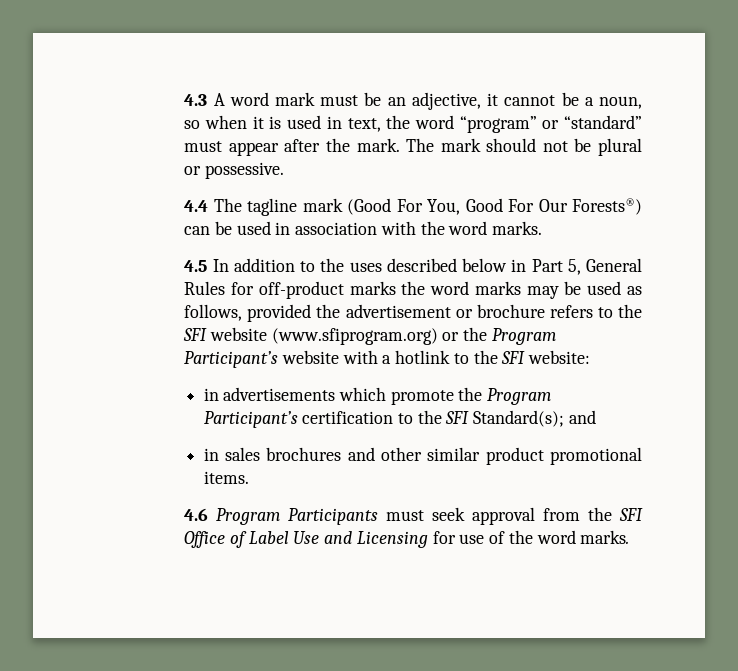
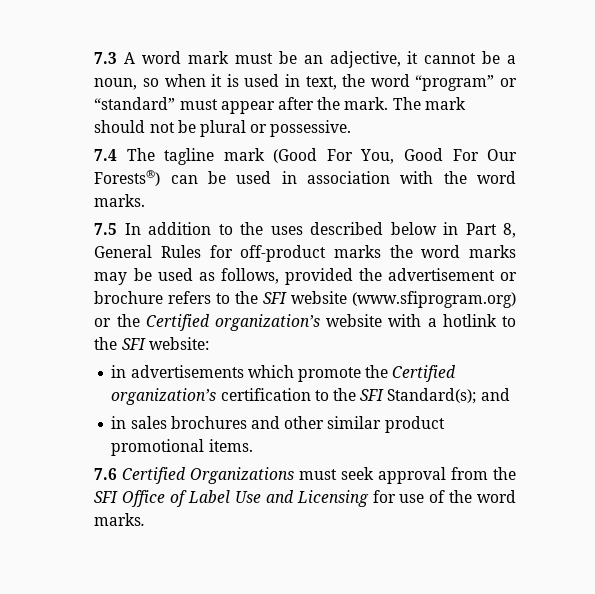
- 4.3 A word mark must be an adjective, it cannot be a noun, so when it is used in text, the word “program” or “standard” must appear after the mark.
+ 7.3 A word mark must be an adjective, it cannot be a noun, so when it is used in text, the word “program” or “standard” must appear after the mark.
- 4.4 The tagline mark (Good For You, Good For Our Forests®) can be used in association with the word marks.
+ 7.4 The tagline mark (Good For You, Good For Our Forests®) can be used in association with the word marks.
- 4.5 In addition to the uses described below in Part 5, General Rules for off-product marks the word marks may be used as follows, provided the advertisement or brochure refers to the SFI website (www.sfiprogram.org) or the Program Participant’s website with a hotlink to the SFI website:
+ 7.5 In addition to the uses described below in Part 8, General Rules for off-product marks the word marks may be used as follows, provided the advertisement or brochure refers to the SFI website (www.sfiprogram.org) or the Certified organization’s website with a hotlink to the SFI website:
- in advertisements which promote the Program Participant’s certification to the SFI Standard(s); and
+ in advertisements which promote the Certified organization’s certification to the SFI Standard(s); and
- 4.6 Program Participants must seek approval from the SFI Office of Label Use and Licensing for use of the word marks.
+ 7.6 Certified Organizations must seek approval from the SFI Office of Label Use and Licensing for use of the word marks.

